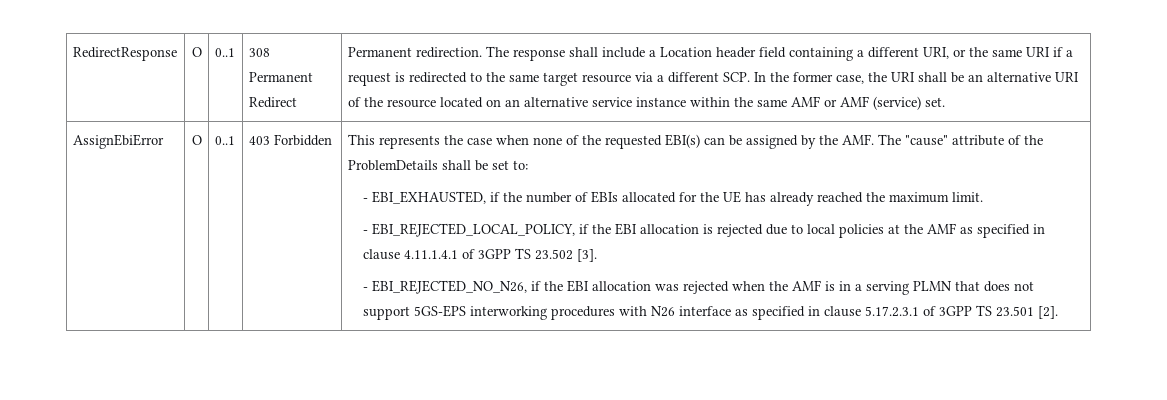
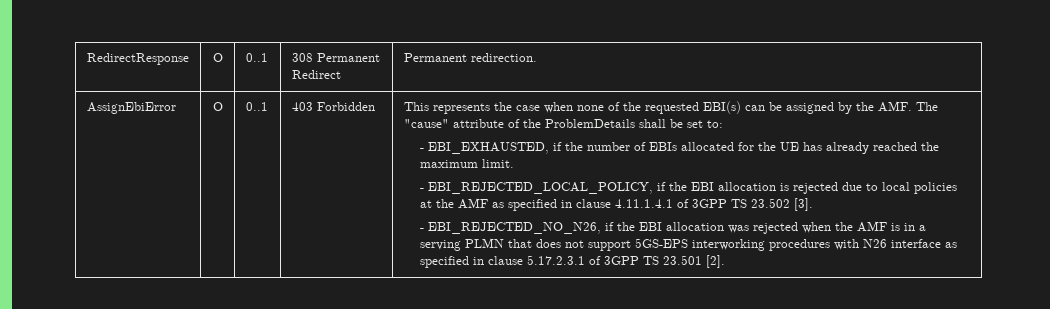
- The response shall include a Location header field containing a different URI, or the same URI if a request is redirected to the same target resource via a different SCP. In the former case, the URI shall be an alternative URI of the resource located on an alternative service instance within the same AMF or AMF (service) set.

